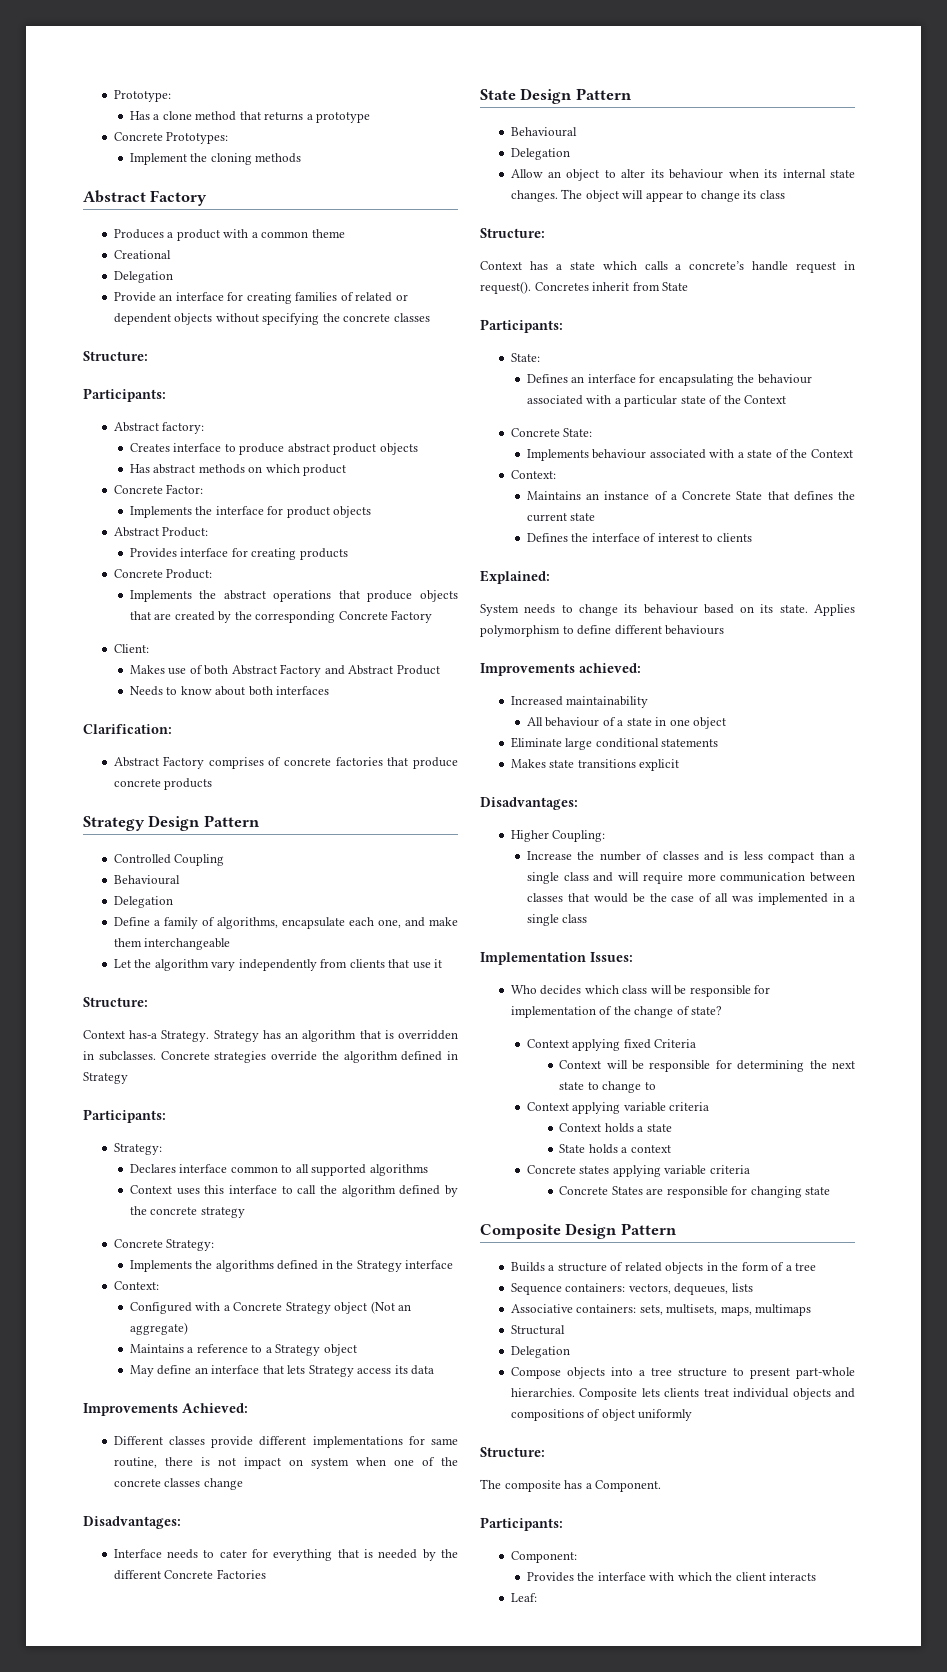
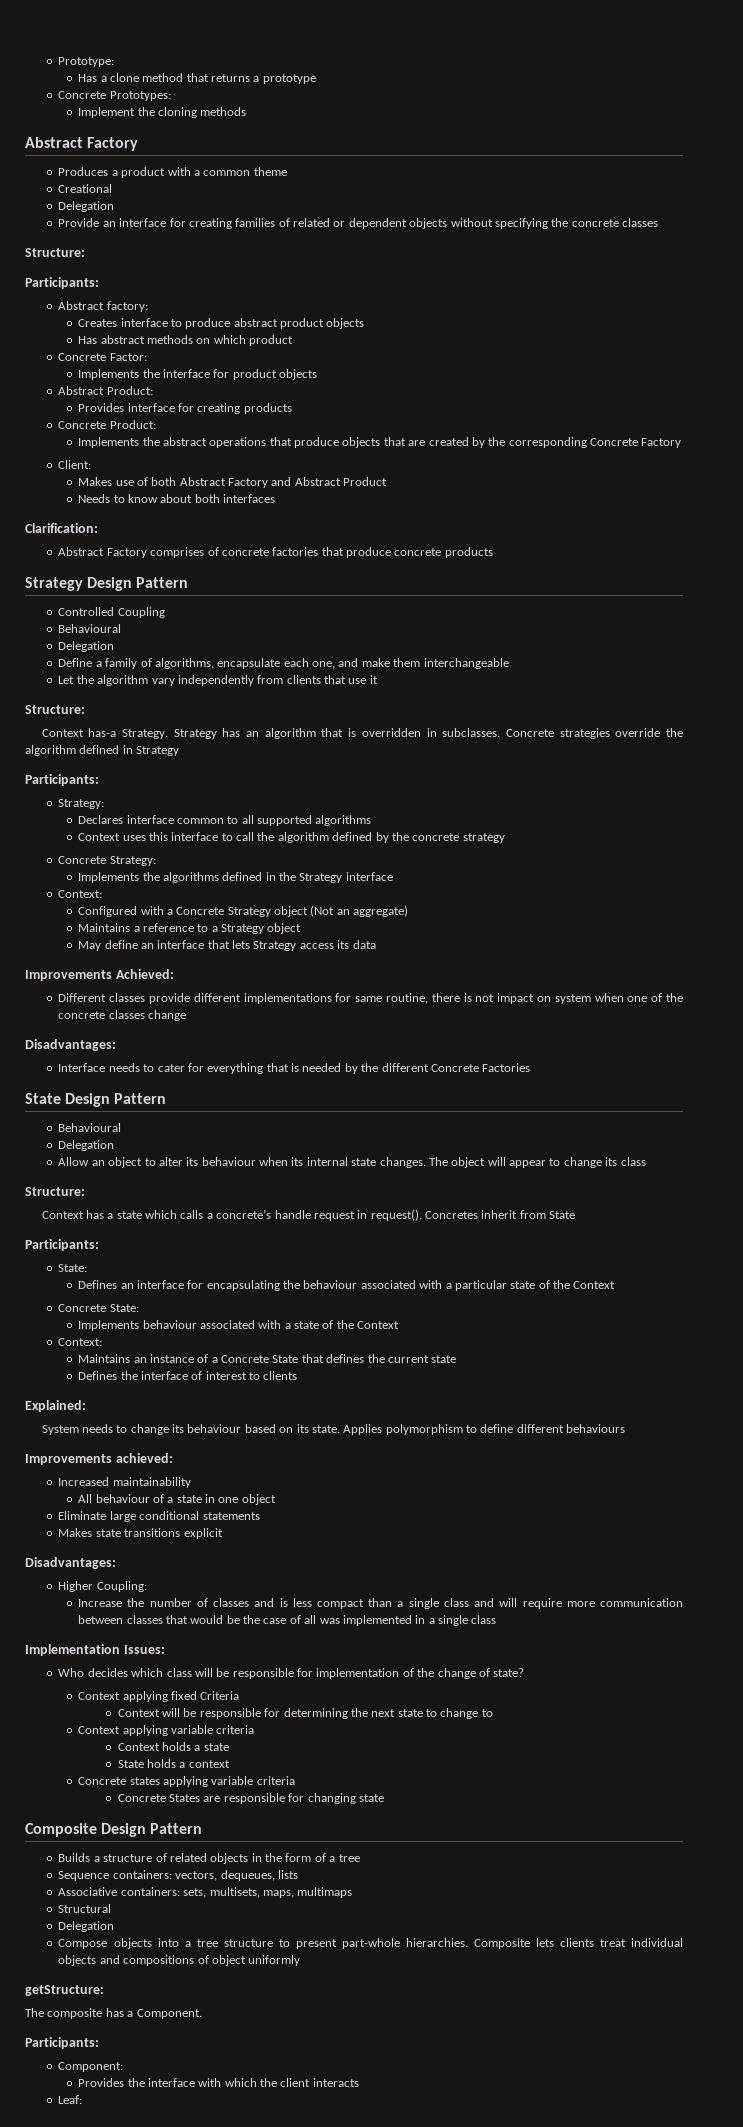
  Composite lets clients treat individual objects and compositions of object uniformly
- Structure:
+ getStructure:

